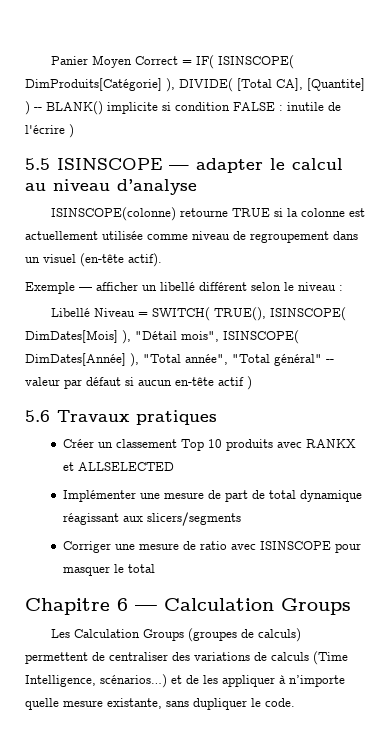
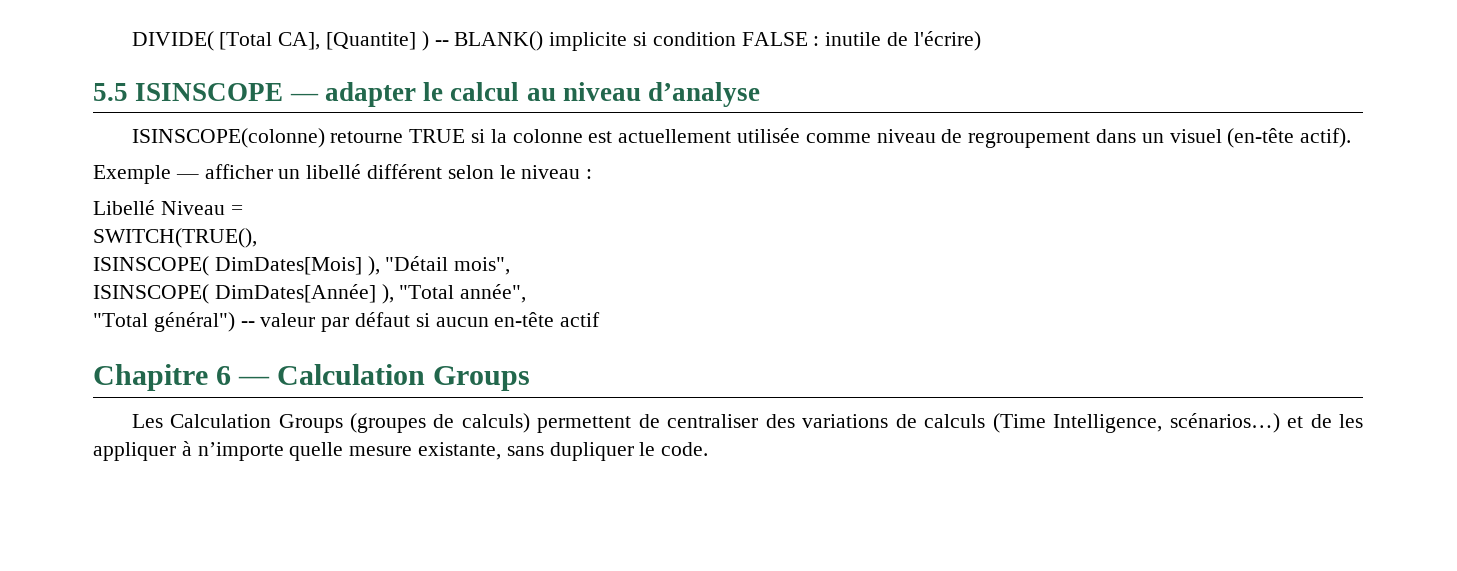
- Panier Moyen Correct = IF( ISINSCOPE( DimProduits[Catégorie] ), DIVIDE( [Total CA], [Quantite] ) -- BLANK() implicite si condition FALSE : inutile de l'écrire )
+ DIVIDE( [Total CA], [Quantite] ) -- BLANK() implicite si condition FALSE : inutile de l'écrire)
- Libellé Niveau = SWITCH( TRUE(), ISINSCOPE( DimDates[Mois] ), "Détail mois", ISINSCOPE( DimDates[Année] ), "Total année", "Total général" -- valeur par défaut si aucun en-tête actif )
- 5.6 Travaux pratiques
- Créer un classement Top 10 produits avec RANKX et ALLSELECTED
- Implémenter une mesure de part de total dynamique réagissant aux slicers/segments
- Corriger une mesure de ratio avec ISINSCOPE pour masquer le total
+ Libellé Niveau =
+ SWITCH(TRUE(),
+ ISINSCOPE( DimDates[Mois] ), "Détail mois",
+ ISINSCOPE( DimDates[Année] ), "Total année",
+ "Total général") -- valeur par défaut si aucun en-tête actif

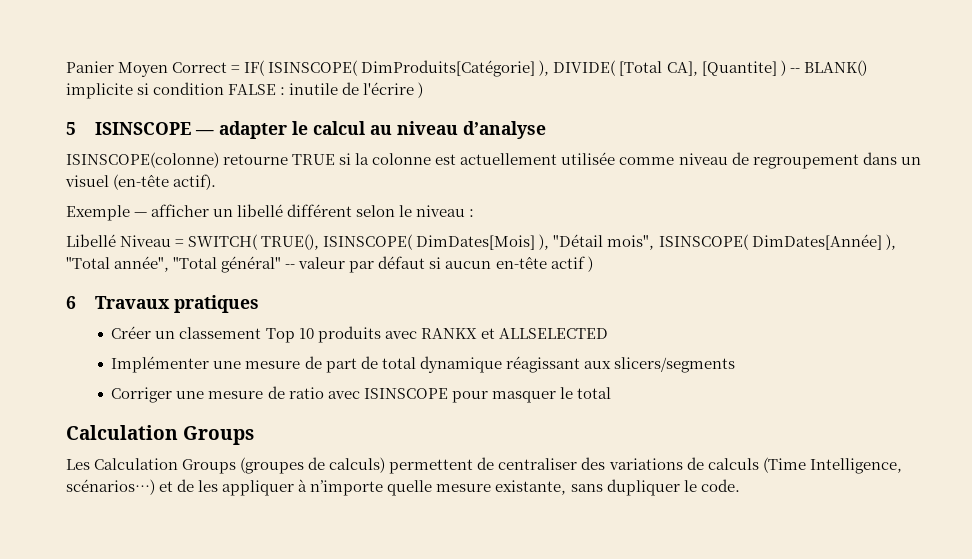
- DIVIDE( [Total CA], [Quantite] ) -- BLANK() implicite si condition FALSE : inutile de l'écrire)
- 5.5 ISINSCOPE — adapter le calcul au niveau d’analyse
+ Panier Moyen Correct = IF( ISINSCOPE( DimProduits[Catégorie] ), DIVIDE( [Total CA], [Quantite] ) -- BLANK() implicite si condition FALSE : inutile de l'écrire )
+ 5 ISINSCOPE — adapter le calcul au niveau d’analyse
- Libellé Niveau =
- SWITCH(TRUE(),
- ISINSCOPE( DimDates[Mois] ), "Détail mois",
- ISINSCOPE( DimDates[Année] ), "Total année",
- "Total général") -- valeur par défaut si aucun en-tête actif
- Chapitre 6 — Calculation Groups
+ Libellé Niveau = SWITCH( TRUE(), ISINSCOPE( DimDates[Mois] ), "Détail mois", ISINSCOPE( DimDates[Année] ), "Total année", "Total général" -- valeur par défaut si aucun en-tête actif )
+ 6 Travaux pratiques
+ Créer un classement Top 10 produits avec RANKX et ALLSELECTED
+ Implémenter une mesure de part de total dynamique réagissant aux slicers/segments
+ Corriger une mesure de ratio avec ISINSCOPE pour masquer le total
+ Calculation Groups

